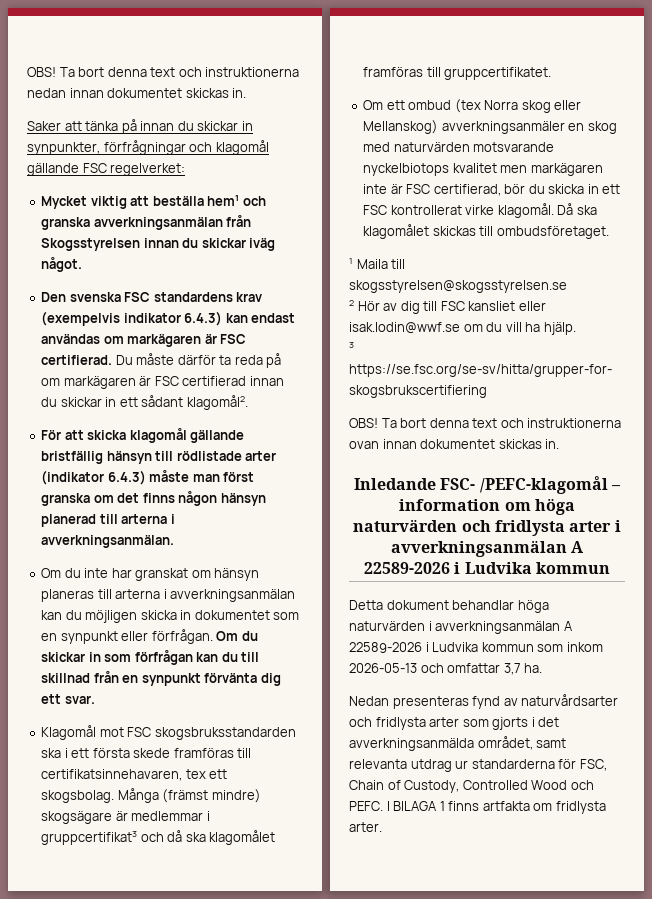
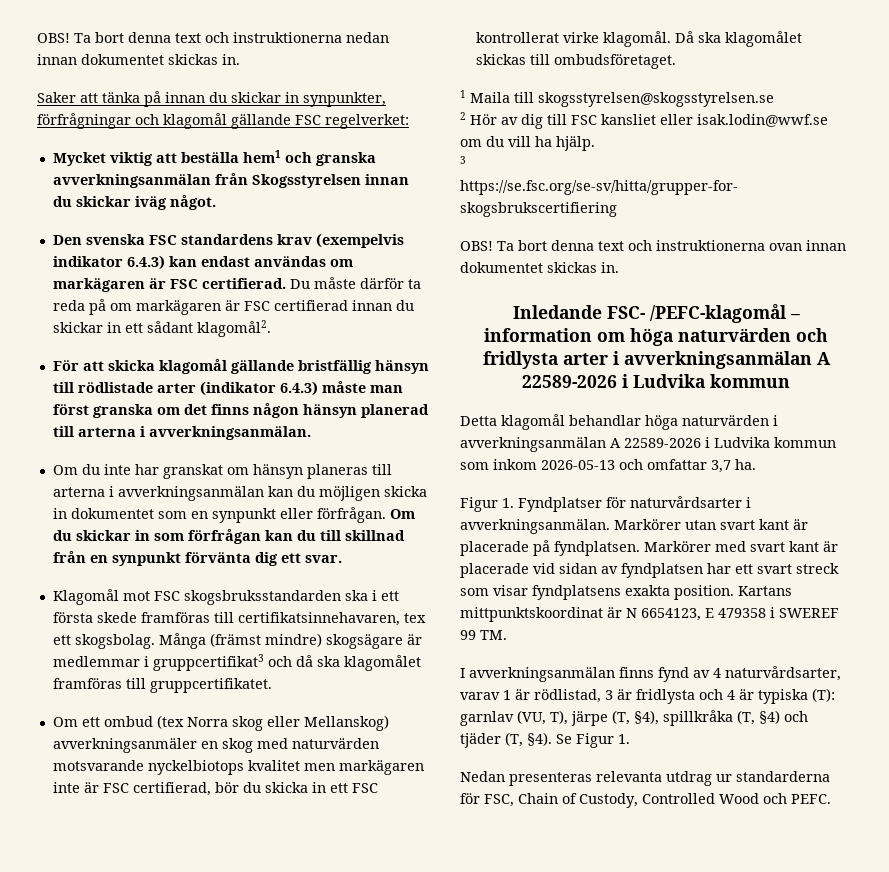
- Detta dokument behandlar höga naturvärden i avverkningsanmälan A 22589-2026 i Ludvika kommun som inkom 2026-05-13 och omfattar 3,7 ha.
+ Detta klagomål behandlar höga naturvärden i avverkningsanmälan A 22589-2026 i Ludvika kommun som inkom 2026-05-13 och omfattar 3,7 ha.
- Nedan presenteras fynd av naturvårdsarter och fridlysta arter som gjorts i det avverkningsanmälda området, samt relevanta utdrag ur standarderna för FSC, Chain of Custody, Controlled Wood och PEFC. I BILAGA 1 finns artfakta om fridlysta arter.
+ Figur 1. Fyndplatser för naturvårdsarter i avverkningsanmälan. Markörer utan svart kant är placerade på fyndplatsen. Markörer med svart kant är placerade vid sidan av fyndplatsen har ett svart streck som visar fyndplatsens exakta position. Kartans mittpunktskoordinat är N 6654123, E 479358 i SWEREF 99 TM.
+ I avverkningsanmälan finns fynd av 4 naturvårdsarter, varav 1 är rödlistad, 3 är fridlysta och 4 är typiska (T): garnlav (VU, T), järpe (T, §4), spillkråka (T, §4) och tjäder (T, §4). Se Figur 1.
+ Nedan presenteras relevanta utdrag ur standarderna för FSC, Chain of Custody, Controlled Wood och PEFC.

